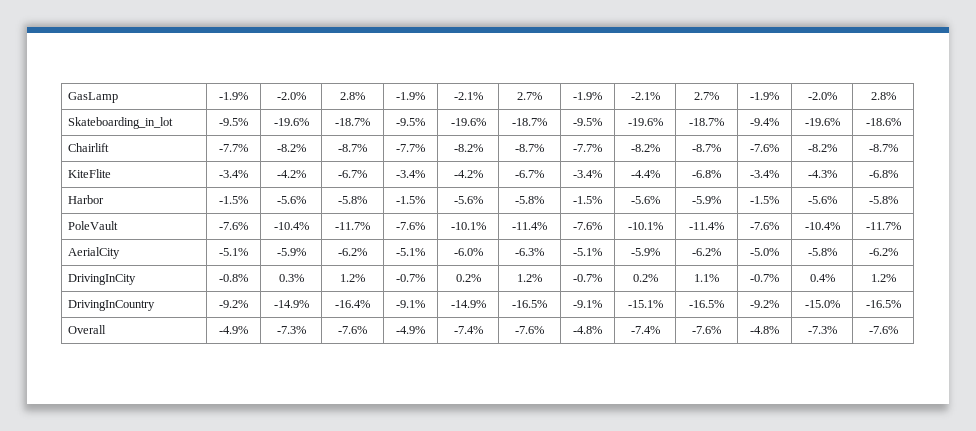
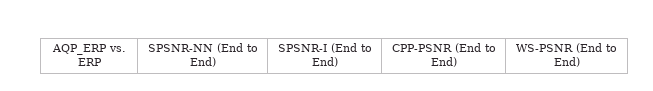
- GasLamp | -1.9% | -2.0% | 2.8% | -1.9% | -2.1% | 2.7% | -1.9% | -2.1% | 2.7% | -1.9% | -2.0% | 2.8%
- Skateboarding_in_lot | -9.5% | -19.6% | -18.7% | -9.5% | -19.6% | -18.7% | -9.5% | -19.6% | -18.7% | -9.4% | -19.6% | -18.6%
- Chairlift | -7.7% | -8.2% | -8.7% | -7.7% | -8.2% | -8.7% | -7.7% | -8.2% | -8.7% | -7.6% | -8.2% | -8.7%
- KiteFlite | -3.4% | -4.2% | -6.7% | -3.4% | -4.2% | -6.7% | -3.4% | -4.4% | -6.8% | -3.4% | -4.3% | -6.8%
- Harbor | -1.5% | -5.6% | -5.8% | -1.5% | -5.6% | -5.8% | -1.5% | -5.6% | -5.9% | -1.5% | -5.6% | -5.8%
- PoleVault | -7.6% | -10.4% | -11.7% | -7.6% | -10.1% | -11.4% | -7.6% | -10.1% | -11.4% | -7.6% | -10.4% | -11.7%
- AerialCity | -5.1% | -5.9% | -6.2% | -5.1% | -6.0% | -6.3% | -5.1% | -5.9% | -6.2% | -5.0% | -5.8% | -6.2%
- DrivingInCity | -0.8% | 0.3% | 1.2% | -0.7% | 0.2% | 1.2% | -0.7% | 0.2% | 1.1% | -0.7% | 0.4% | 1.2%
- DrivingInCountry | -9.2% | -14.9% | -16.4% | -9.1% | -14.9% | -16.5% | -9.1% | -15.1% | -16.5% | -9.2% | -15.0% | -16.5%
- Overall | -4.9% | -7.3% | -7.6% | -4.9% | -7.4% | -7.6% | -4.8% | -7.4% | -7.6% | -4.8% | -7.3% | -7.6%
+ AQP_ERP vs. ERP | SPSNR-NN (End to End) | SPSNR-I (End to End) | CPP-PSNR (End to End) | WS-PSNR (End to End)

